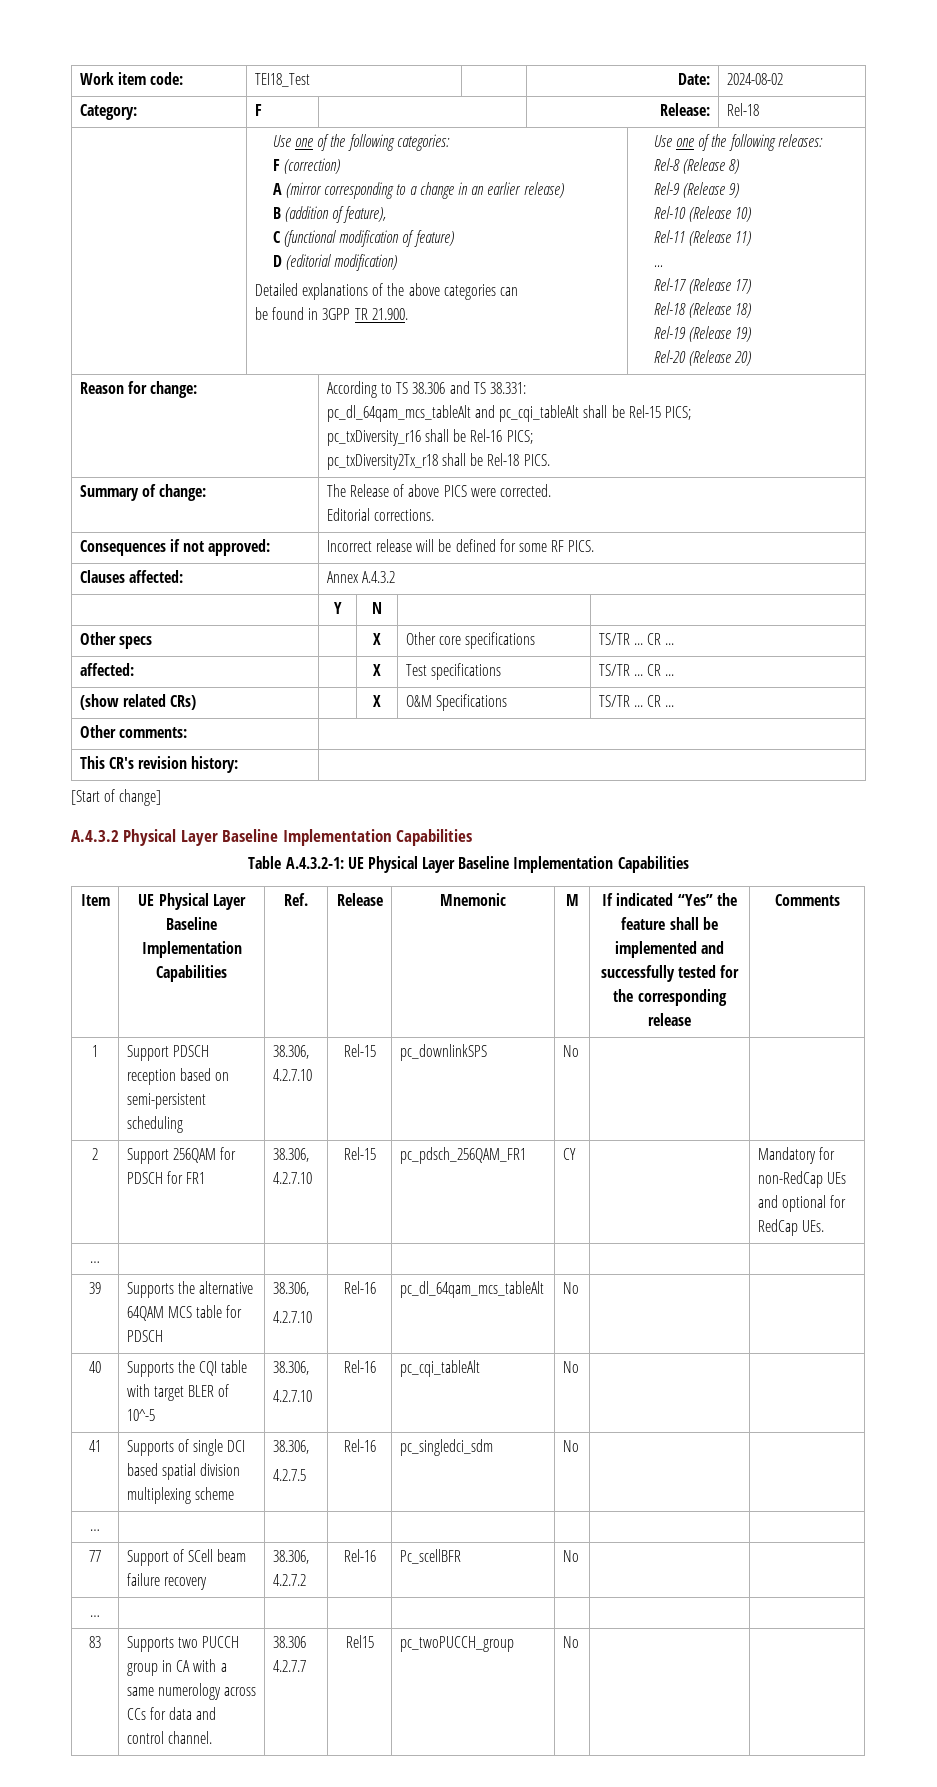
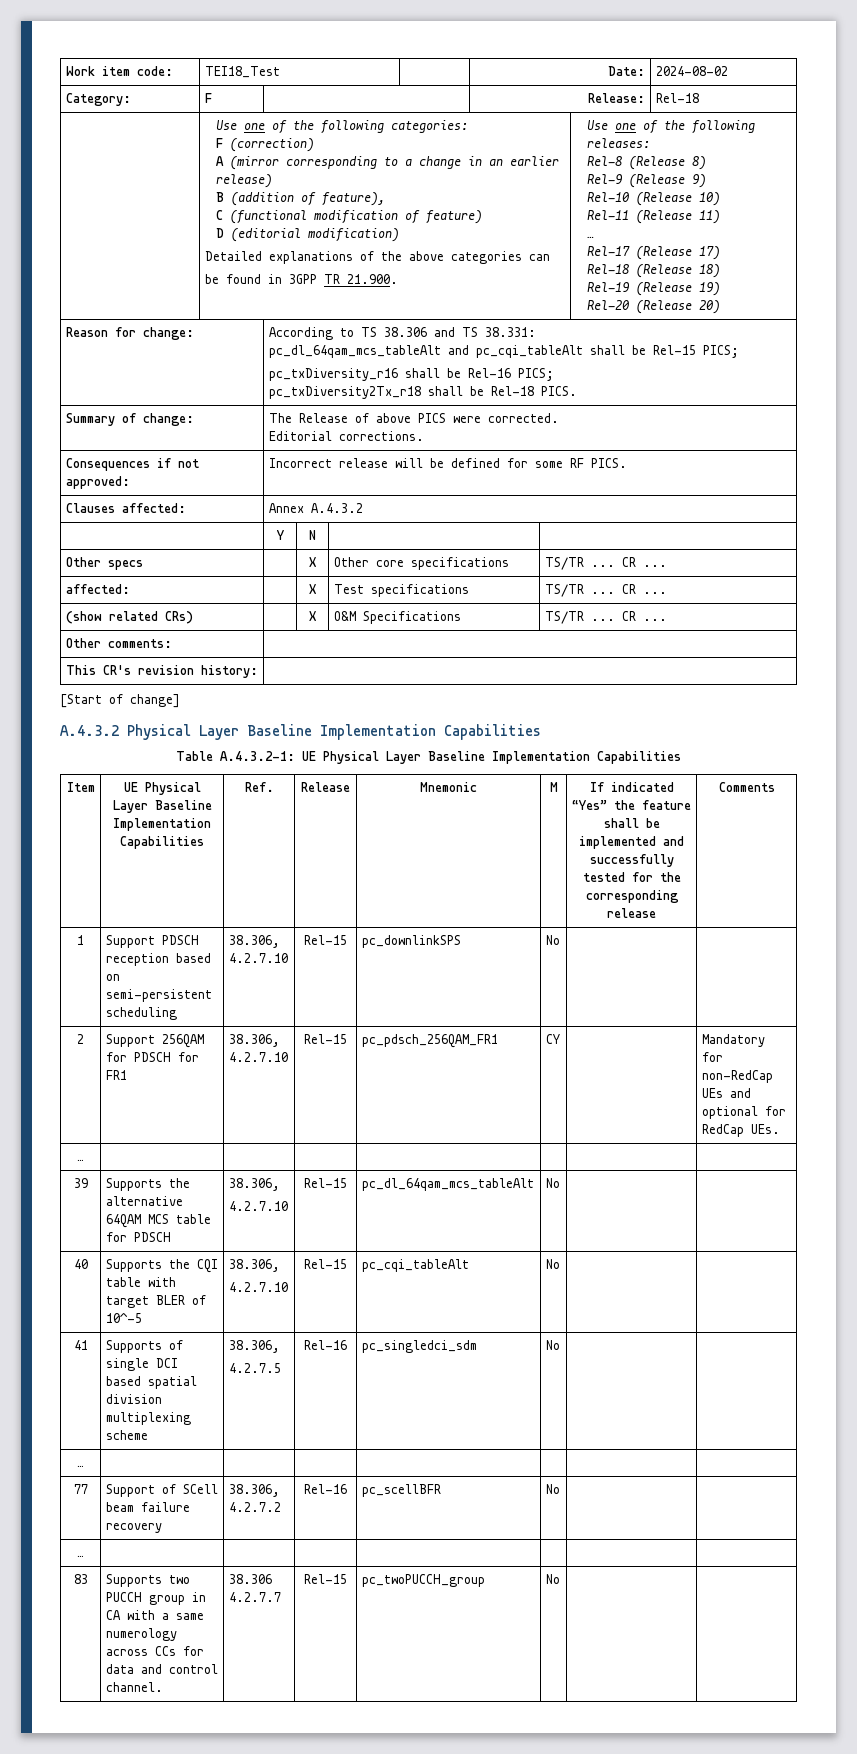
  39 | Supports the alternative 64QAM MCS table for PDSCH | 38.306,
- 4.2.7.10 | Rel-16 | pc_dl_64qam_mcs_tableAlt | No | |
+ 4.2.7.10 | Rel-15 | pc_dl_64qam_mcs_tableAlt | No | |
  40 | Supports the CQI table with target BLER of 10^-5 | 38.306,
- 4.2.7.10 | Rel-16 | pc_cqi_tableAlt | No | |
+ 4.2.7.10 | Rel-15 | pc_cqi_tableAlt | No | |
- 77 | Support of SCell beam failure recovery | 38.306, 4.2.7.2 | Rel-16 | Pc_scellBFR | No | |
+ 77 | Support of SCell beam failure recovery | 38.306, 4.2.7.2 | Rel-16 | pc_scellBFR | No | |
- 83 | Supports two PUCCH group in CA with a same numerology across CCs for data and control channel. | 38.306 4.2.7.7 | Rel15 | pc_twoPUCCH_group | No | |
+ 83 | Supports two PUCCH group in CA with a same numerology across CCs for data and control channel. | 38.306 4.2.7.7 | Rel-15 | pc_twoPUCCH_group | No | |

